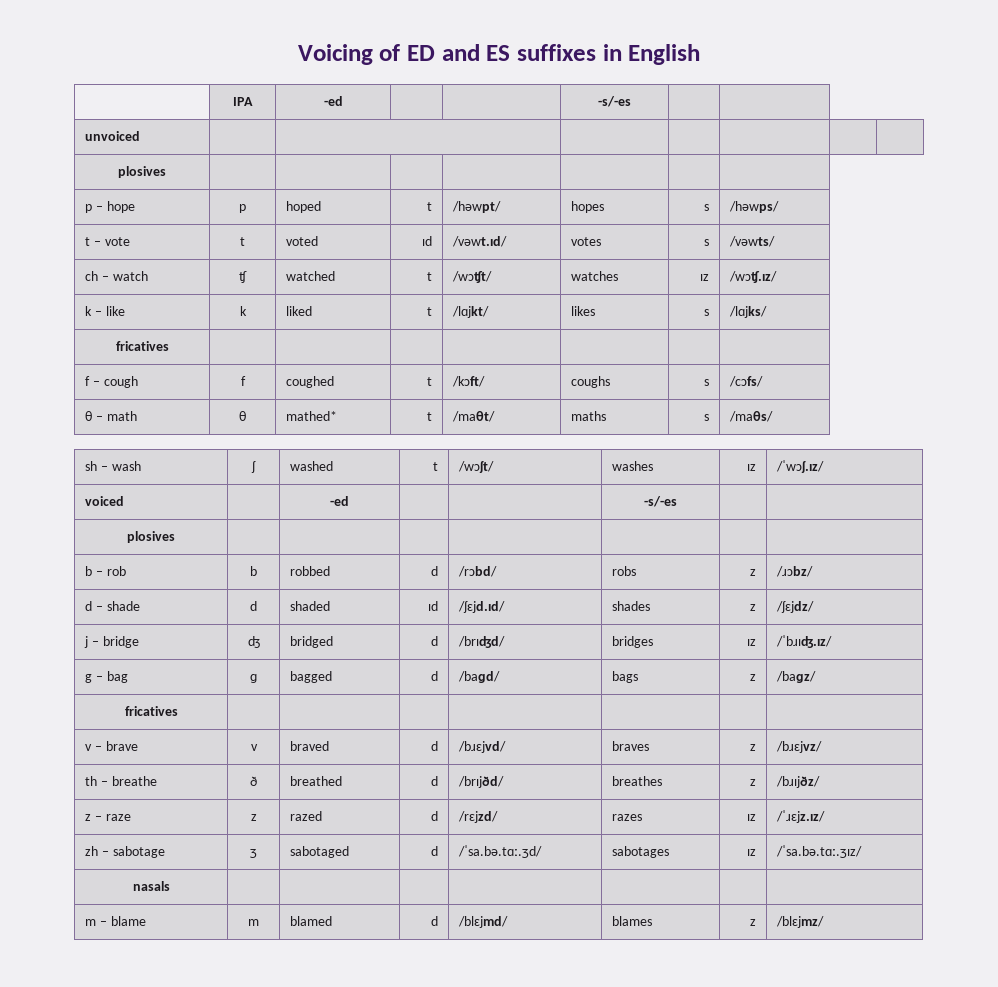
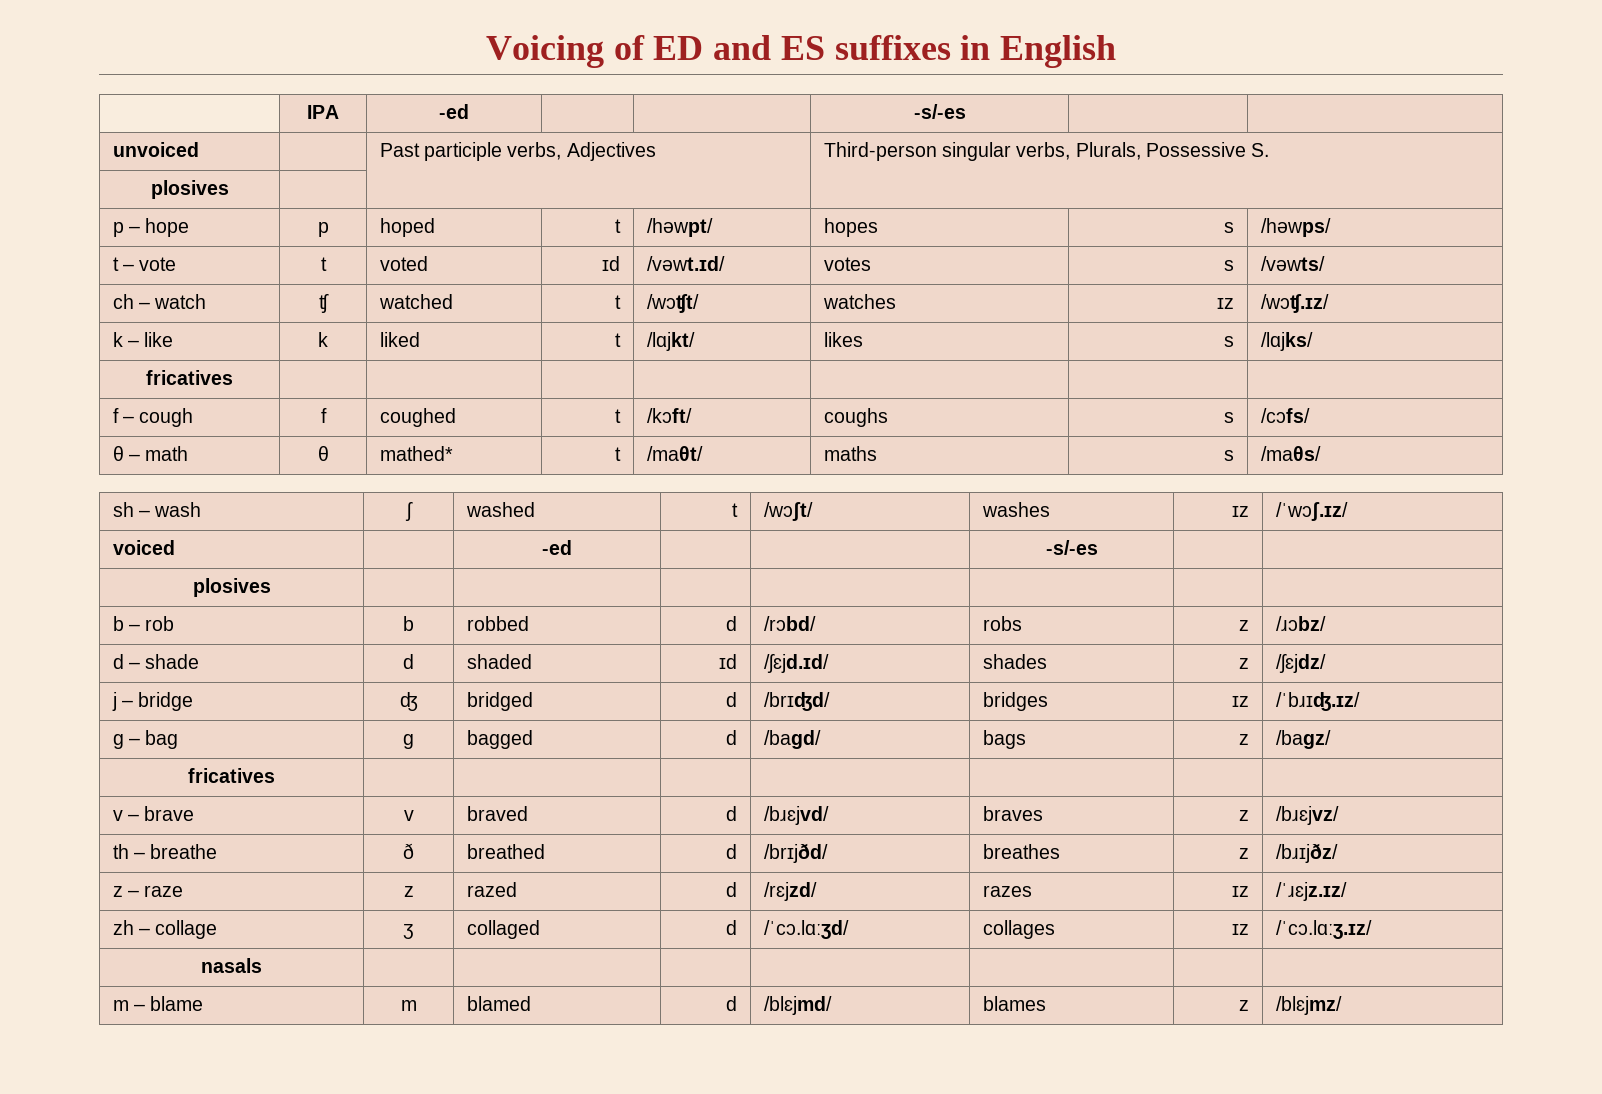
- unvoiced | | | | | | |
- plosives | | | | | | |
+ unvoiced | | Past participle verbs, Adjectives | Third-person singular verbs, Plurals, Possessive S.
+ plosives | | |
- zh – sabotage | ʒ | sabotaged | d | /ˈsa.bə.tɑː.ʒd/ | sabotages | ɪz | /ˈsa.bə.tɑː.ʒɪz/
+ zh – collage | ʒ | collaged | d | /ˈcɔ.lɑːʒd/ | collages | ɪz | /ˈcɔ.lɑːʒ.ɪz/

